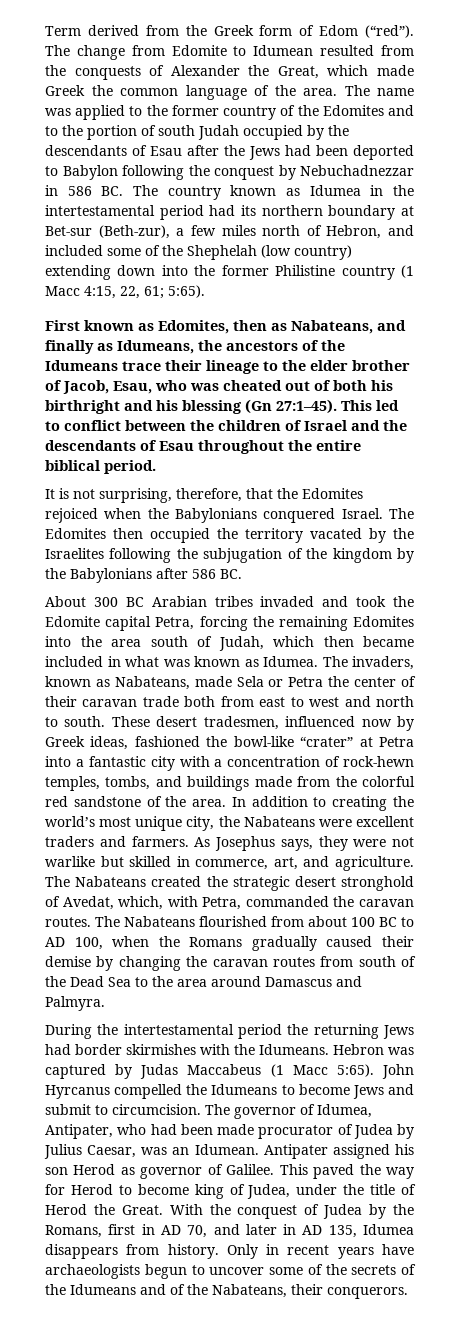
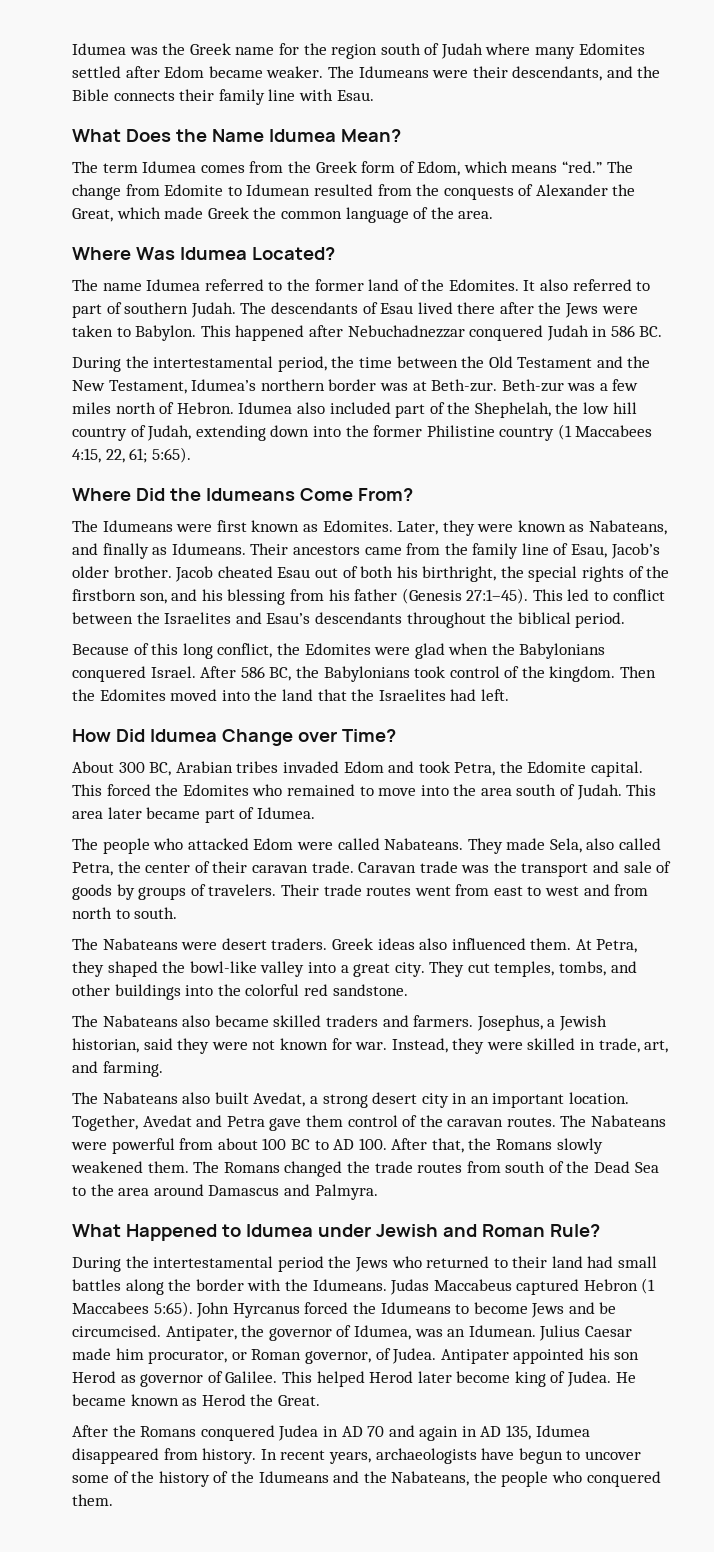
- Term derived from the Greek form of Edom (“red”).
+ Idumea was the Greek name for the region south of Judah where many Edomites settled after Edom became weaker. The Idumeans were their descendants, and the Bible connects their family line with Esau.
+ What Does the Name Idumea Mean?
+ The term Idumea comes from the Greek form of Edom, which means “red.”
- The change from Edomite to Idumean resulted from the conquests of Alexander the Great, which made Greek the common language of the area. The name was applied to the former country of the Edomites and to the portion of south Judah occupied by the descendants of Esau after the Jews had been deported to Babylon following the conquest by Nebuchadnezzar in 586 BC. The country known as Idumea in the intertestamental period had its northern boundary at Bet-sur (Beth-zur), a few miles north of Hebron, and included some of the Shephelah (low country) extending down into the former Philistine country (1 Macc 4:15, 22, 61; 5:65).
+ The change from Edomite to Idumean resulted from the conquests of Alexander the Great, which made Greek the common language of the area.
+ Where Was Idumea Located?
+ The name Idumea referred to the former land of the Edomites. It also referred to part of southern Judah. The descendants of Esau lived there after the Jews were taken to Babylon. This happened after Nebuchadnezzar conquered Judah in 586 BC.
+ During the intertestamental period, the time between the Old Testament and the New Testament, Idumea’s northern border was at Beth-zur. Beth-zur was a few miles north of Hebron. Idumea also included part of the Shephelah, the low hill country of Judah, extending down into the former Philistine country (1 Maccabees 4:15, 22, 61; 5:65).
- First known as Edomites, then as Nabateans, and finally as Idumeans, the ancestors of the Idumeans trace their lineage to the elder brother of Jacob, Esau, who was cheated out of both his birthright and his blessing (Gn 27:1–45).
+ Where Did the Idumeans Come From?
+ The Idumeans were first known as Edomites. Later, they were known as Nabateans, and finally as Idumeans. Their ancestors came from the family line of Esau, Jacob’s older brother. Jacob cheated Esau out of both his birthright, the special rights of the firstborn son, and his blessing from his father (Genesis 27:1–45).
- This led to conflict between the children of Israel and the descendants of Esau throughout the entire biblical period.
+ This led to conflict between the Israelites and Esau’s descendants throughout the biblical period.
- It is not surprising, therefore, that the Edomites rejoiced when the Babylonians conquered Israel.
+ Because of this long conflict, the Edomites were glad when the Babylonians conquered Israel.
- The Edomites then occupied the territory vacated by the Israelites following the subjugation of the kingdom by the Babylonians after 586 BC.
+ After 586 BC, the Babylonians took control of the kingdom. Then the Edomites moved into the land that the Israelites had left.
+ How Did Idumea Change over Time?
- About 300 BC Arabian tribes invaded and took the Edomite capital Petra, forcing the remaining Edomites into the area south of Judah, which then became included in what was known as Idumea. The invaders, known as Nabateans, made Sela or Petra the center of their caravan trade both from east to west and north to south. These desert tradesmen, influenced now by Greek ideas, fashioned the bowl-like “crater” at Petra into a fantastic city with a concentration of rock-hewn temples, tombs, and buildings made from the colorful red sandstone of the area. In addition to creating the world’s most unique city, the Nabateans were excellent traders and farmers. As Josephus says, they were not warlike but skilled in commerce, art, and agriculture. The Nabateans created the strategic desert stronghold of Avedat, which, with Petra, commanded the caravan routes.
+ About 300 BC, Arabian tribes invaded Edom and took Petra, the Edomite capital. This forced the Edomites who remained to move into the area south of Judah. This area later became part of Idumea.
+ The people who attacked Edom were called Nabateans. They made Sela, also called Petra, the center of their caravan trade. Caravan trade was the transport and sale of goods by groups of travelers. Their trade routes went from east to west and from north to south.
+ The Nabateans were desert traders. Greek ideas also influenced them. At Petra, they shaped the bowl-like valley into a great city. They cut temples, tombs, and other buildings into the colorful red sandstone.
+ The Nabateans also became skilled traders and farmers. Josephus, a Jewish historian, said they were not known for war. Instead, they were skilled in trade, art, and farming.
+ The Nabateans also built Avedat, a strong desert city in an important location. Together, Avedat and Petra gave them control of the caravan routes.
- The Nabateans flourished from about 100 BC to AD 100, when the Romans gradually caused their demise by changing the caravan routes from south of the Dead Sea to the area around Damascus and Palmyra.
+ The Nabateans were powerful from about 100 BC to AD 100. After that, the Romans slowly weakened them. The Romans changed the trade routes from south of the Dead Sea to the area around Damascus and Palmyra.
+ What Happened to Idumea under Jewish and Roman Rule?
- During the intertestamental period the returning Jews had border skirmishes with the Idumeans. Hebron was captured by Judas Maccabeus (1 Macc 5:65).
+ During the intertestamental period the Jews who returned to their land had small battles along the border with the Idumeans. Judas Maccabeus captured Hebron (1 Maccabees 5:65).
- John Hyrcanus compelled the Idumeans to become Jews and submit to circumcision. The governor of Idumea, Antipater, who had been made procurator of Judea by Julius Caesar, was an Idumean. Antipater assigned his son Herod as governor of Galilee.
+ John Hyrcanus forced the Idumeans to become Jews and be circumcised. Antipater, the governor of Idumea, was an Idumean. Julius Caesar made him procurator, or Roman governor, of Judea. Antipater appointed his son Herod as governor of Galilee.
- This paved the way for Herod to become king of Judea, under the title of Herod the Great. With the conquest of Judea by the Romans, first in AD 70, and later in AD 135, Idumea disappears from history.
+ This helped Herod later become king of Judea. He became known as Herod the Great.
+ After the Romans conquered Judea in AD 70 and again in AD 135, Idumea disappeared from history.
- Only in recent years have archaeologists begun to uncover some of the secrets of the Idumeans and of the Nabateans, their conquerors.
+ In recent years, archaeologists have begun to uncover some of the history of the Idumeans and the Nabateans, the people who conquered them.

